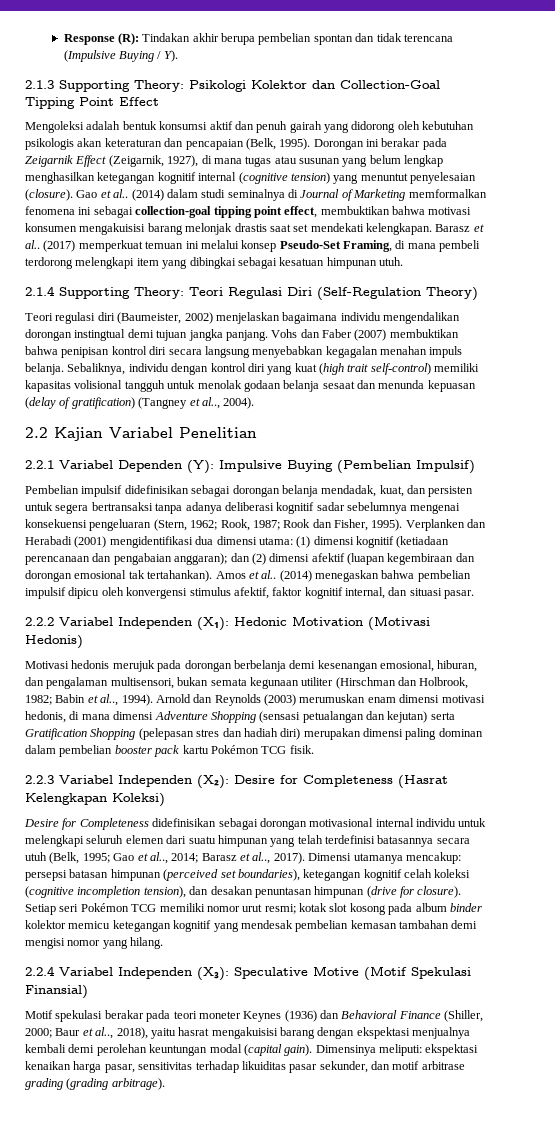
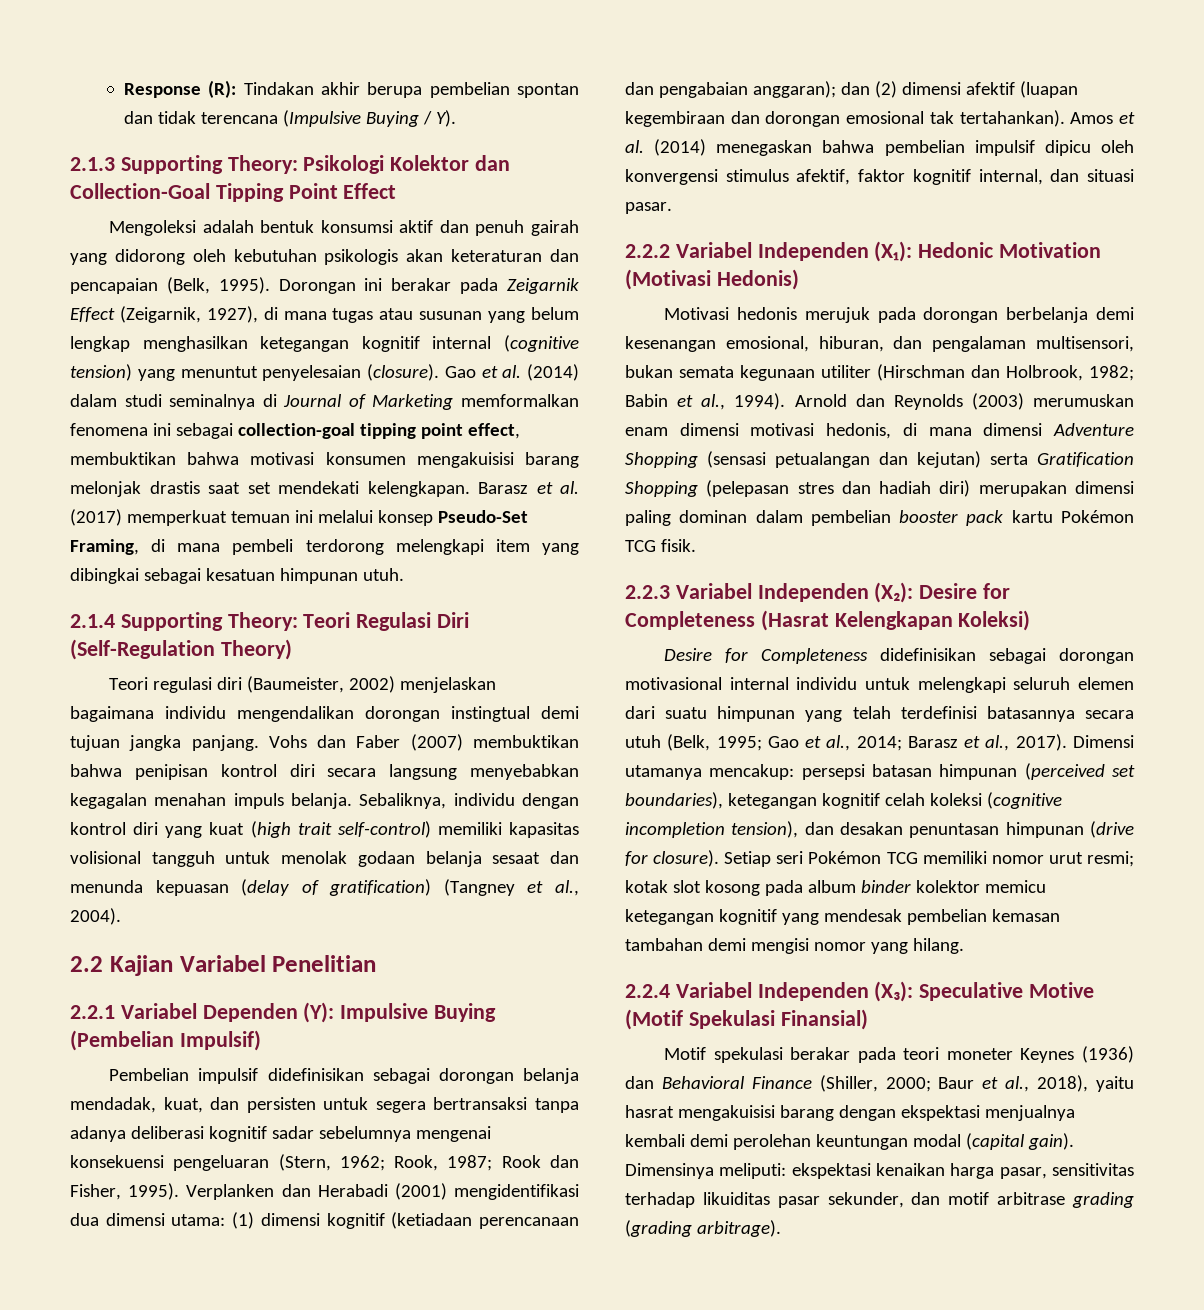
- Gao et al.. (2014) dalam studi seminalnya di Journal of Marketing memformalkan fenomena ini sebagai collection-goal tipping point effect, membuktikan bahwa motivasi konsumen mengakuisisi barang melonjak drastis saat set mendekati kelengkapan.
+ Gao et al. (2014) dalam studi seminalnya di Journal of Marketing memformalkan fenomena ini sebagai collection-goal tipping point effect, membuktikan bahwa motivasi konsumen mengakuisisi barang melonjak drastis saat set mendekati kelengkapan.
- Barasz et al.. (2017) memperkuat temuan ini melalui konsep Pseudo-Set Framing, di mana pembeli terdorong melengkapi item yang dibingkai sebagai kesatuan himpunan utuh.
+ Barasz et al. (2017) memperkuat temuan ini melalui konsep Pseudo-Set Framing, di mana pembeli terdorong melengkapi item yang dibingkai sebagai kesatuan himpunan utuh.
- Sebaliknya, individu dengan kontrol diri yang kuat (high trait self-control) memiliki kapasitas volisional tangguh untuk menolak godaan belanja sesaat dan menunda kepuasan (delay of gratification) (Tangney et al.., 2004).
+ Sebaliknya, individu dengan kontrol diri yang kuat (high trait self-control) memiliki kapasitas volisional tangguh untuk menolak godaan belanja sesaat dan menunda kepuasan (delay of gratification) (Tangney et al., 2004).
- Amos et al.. (2014) menegaskan bahwa pembelian impulsif dipicu oleh konvergensi stimulus afektif, faktor kognitif internal, dan situasi pasar.
+ Amos et al. (2014) menegaskan bahwa pembelian impulsif dipicu oleh konvergensi stimulus afektif, faktor kognitif internal, dan situasi pasar.
- Motivasi hedonis merujuk pada dorongan berbelanja demi kesenangan emosional, hiburan, dan pengalaman multisensori, bukan semata kegunaan utiliter (Hirschman dan Holbrook, 1982; Babin et al.., 1994).
+ Motivasi hedonis merujuk pada dorongan berbelanja demi kesenangan emosional, hiburan, dan pengalaman multisensori, bukan semata kegunaan utiliter (Hirschman dan Holbrook, 1982; Babin et al., 1994).
- Desire for Completeness didefinisikan sebagai dorongan motivasional internal individu untuk melengkapi seluruh elemen dari suatu himpunan yang telah terdefinisi batasannya secara utuh (Belk, 1995; Gao et al.., 2014; Barasz et al.., 2017).
+ Desire for Completeness didefinisikan sebagai dorongan motivasional internal individu untuk melengkapi seluruh elemen dari suatu himpunan yang telah terdefinisi batasannya secara utuh (Belk, 1995; Gao et al., 2014; Barasz et al., 2017).
- Motif spekulasi berakar pada teori moneter Keynes (1936) dan Behavioral Finance (Shiller, 2000; Baur et al.., 2018), yaitu hasrat mengakuisisi barang dengan ekspektasi menjualnya kembali demi perolehan keuntungan modal (capital gain).
+ Motif spekulasi berakar pada teori moneter Keynes (1936) dan Behavioral Finance (Shiller, 2000; Baur et al., 2018), yaitu hasrat mengakuisisi barang dengan ekspektasi menjualnya kembali demi perolehan keuntungan modal (capital gain).

